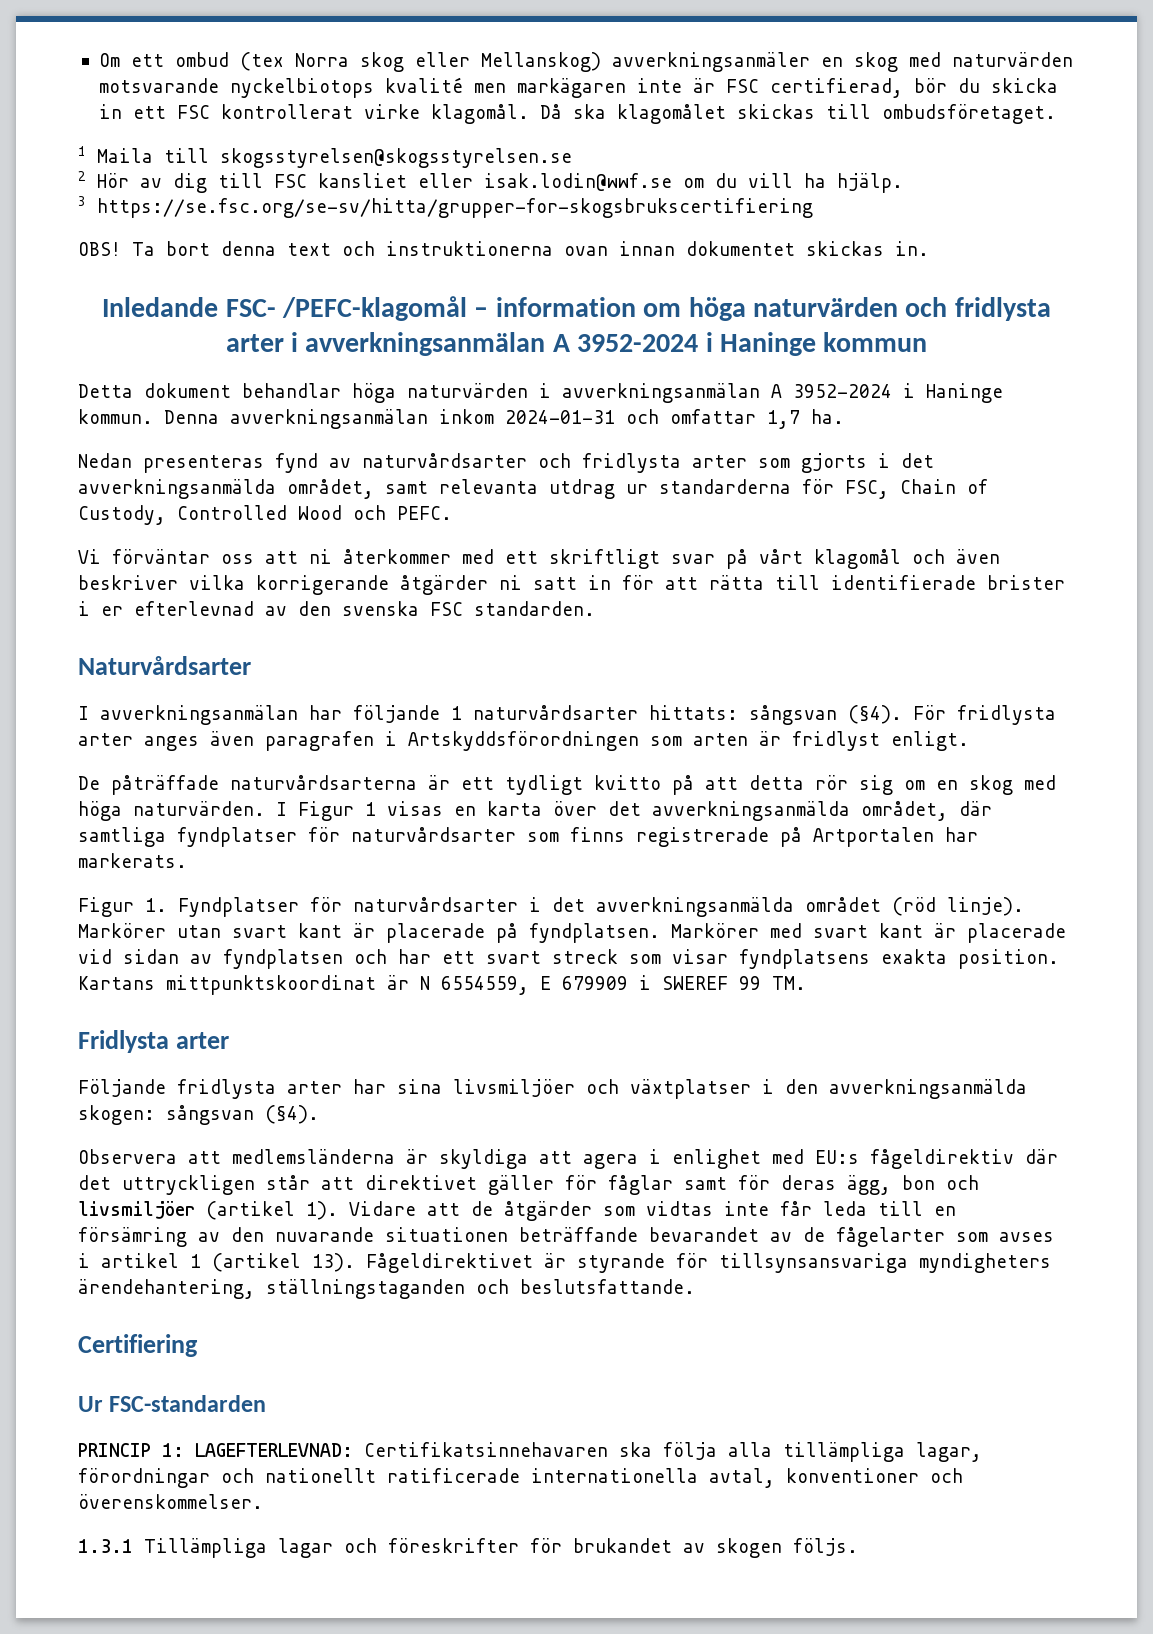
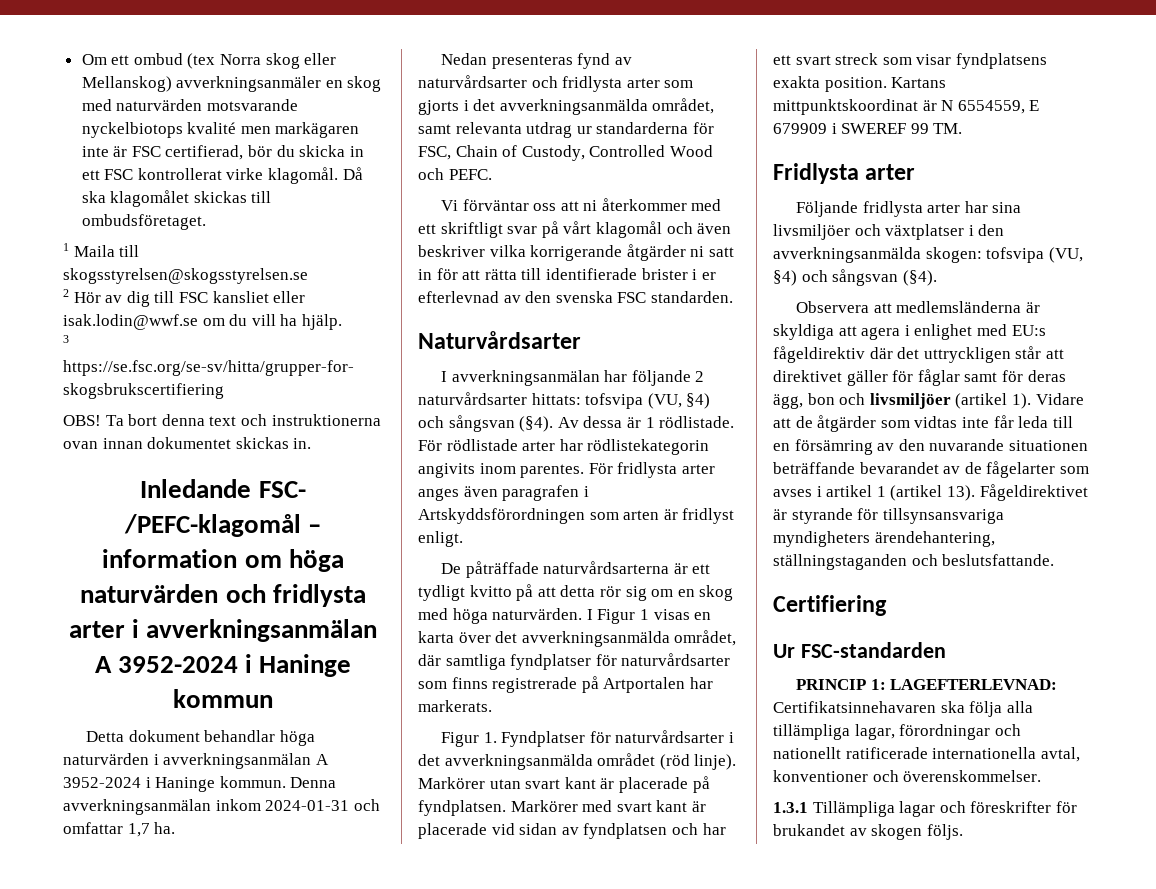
- I avverkningsanmälan har följande 1 naturvårdsarter hittats: sångsvan (§4).
+ I avverkningsanmälan har följande 2 naturvårdsarter hittats: tofsvipa (VU, §4) och sångsvan (§4). Av dessa är 1 rödlistade. För rödlistade arter har rödlistekategorin angivits inom parentes.
- Följande fridlysta arter har sina livsmiljöer och växtplatser i den avverkningsanmälda skogen: sångsvan (§4).
+ Följande fridlysta arter har sina livsmiljöer och växtplatser i den avverkningsanmälda skogen: tofsvipa (VU, §4) och sångsvan (§4).

